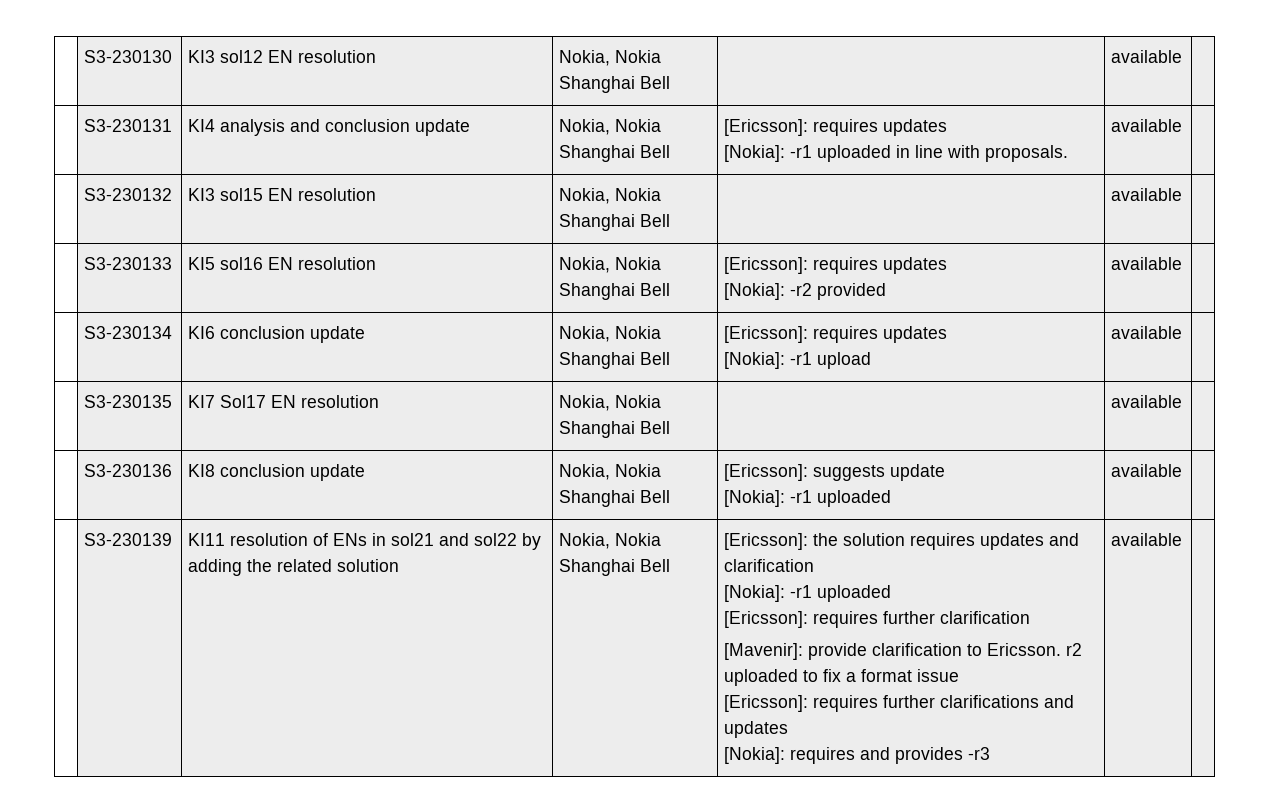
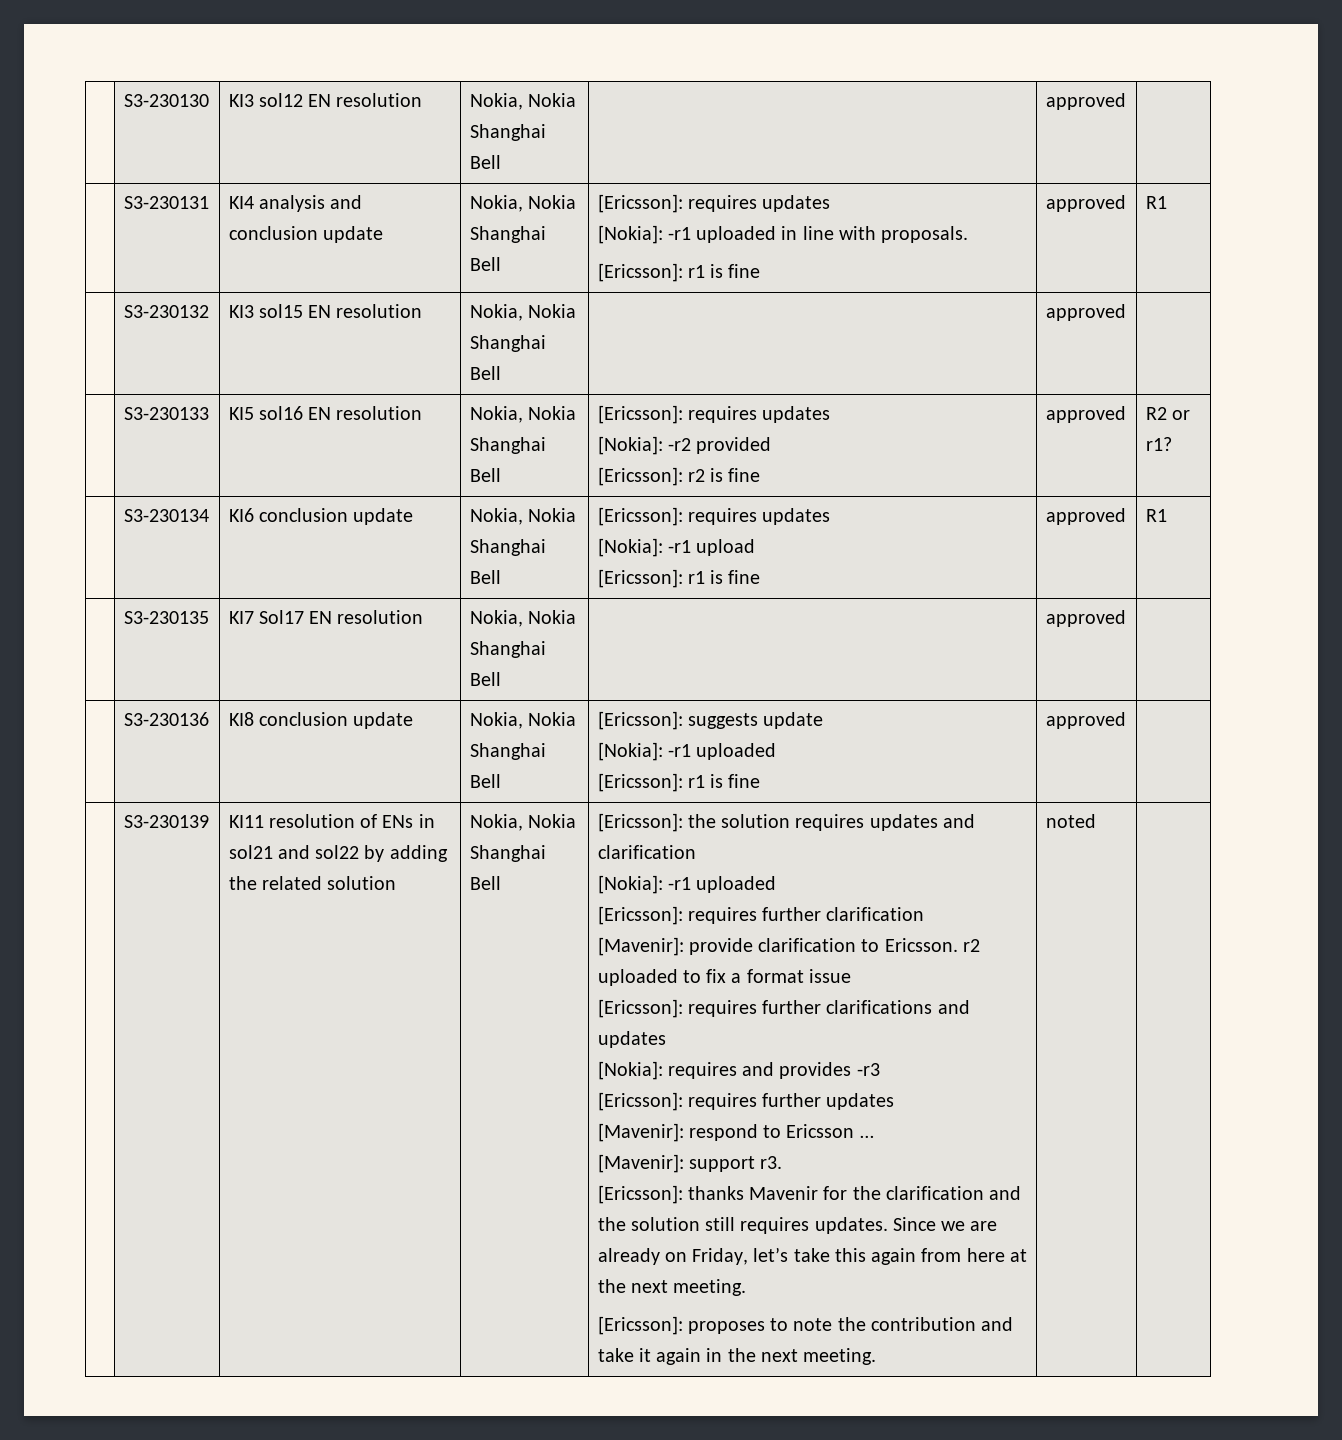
- | S3-230130 | KI3 sol12 EN resolution | Nokia, Nokia Shanghai Bell | | available |
+ | S3-230130 | KI3 sol12 EN resolution | Nokia, Nokia Shanghai Bell | | approved |
  | S3-230131 | KI4 analysis and conclusion update | Nokia, Nokia Shanghai Bell | [Ericsson]: requires updates
- [Nokia]: -r1 uploaded in line with proposals. | available |
+ [Nokia]: -r1 uploaded in line with proposals.
+ [Ericsson]: r1 is fine | approved | R1
- | S3-230132 | KI3 sol15 EN resolution | Nokia, Nokia Shanghai Bell | | available |
+ | S3-230132 | KI3 sol15 EN resolution | Nokia, Nokia Shanghai Bell | | approved |
  | S3-230133 | KI5 sol16 EN resolution | Nokia, Nokia Shanghai Bell | [Ericsson]: requires updates
- [Nokia]: -r2 provided | available |
+ [Nokia]: -r2 provided
+ [Ericsson]: r2 is fine | approved | R2 or r1?
  | S3-230134 | KI6 conclusion update | Nokia, Nokia Shanghai Bell | [Ericsson]: requires updates
- [Nokia]: -r1 upload | available |
+ [Nokia]: -r1 upload
+ [Ericsson]: r1 is fine | approved | R1
- | S3-230135 | KI7 Sol17 EN resolution | Nokia, Nokia Shanghai Bell | | available |
+ | S3-230135 | KI7 Sol17 EN resolution | Nokia, Nokia Shanghai Bell | | approved |
  | S3-230136 | KI8 conclusion update | Nokia, Nokia Shanghai Bell | [Ericsson]: suggests update
- [Nokia]: -r1 uploaded | available |
+ [Nokia]: -r1 uploaded
+ [Ericsson]: r1 is fine | approved |
- [Nokia]: requires and provides -r3 | available
+ [Nokia]: requires and provides -r3
+ [Ericsson]: requires further updates
+ [Mavenir]: respond to Ericsson …
+ [Mavenir]: support r3.
+ [Ericsson]: thanks Mavenir for the clarification and the solution still requires updates. Since we are already on Friday, let’s take this again from here at the next meeting.
+ [Ericsson]: proposes to note the contribution and take it again in the next meeting. | noted

